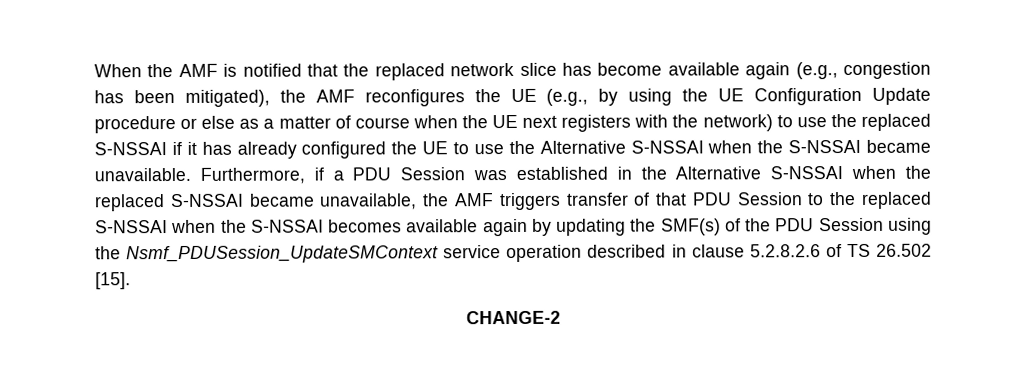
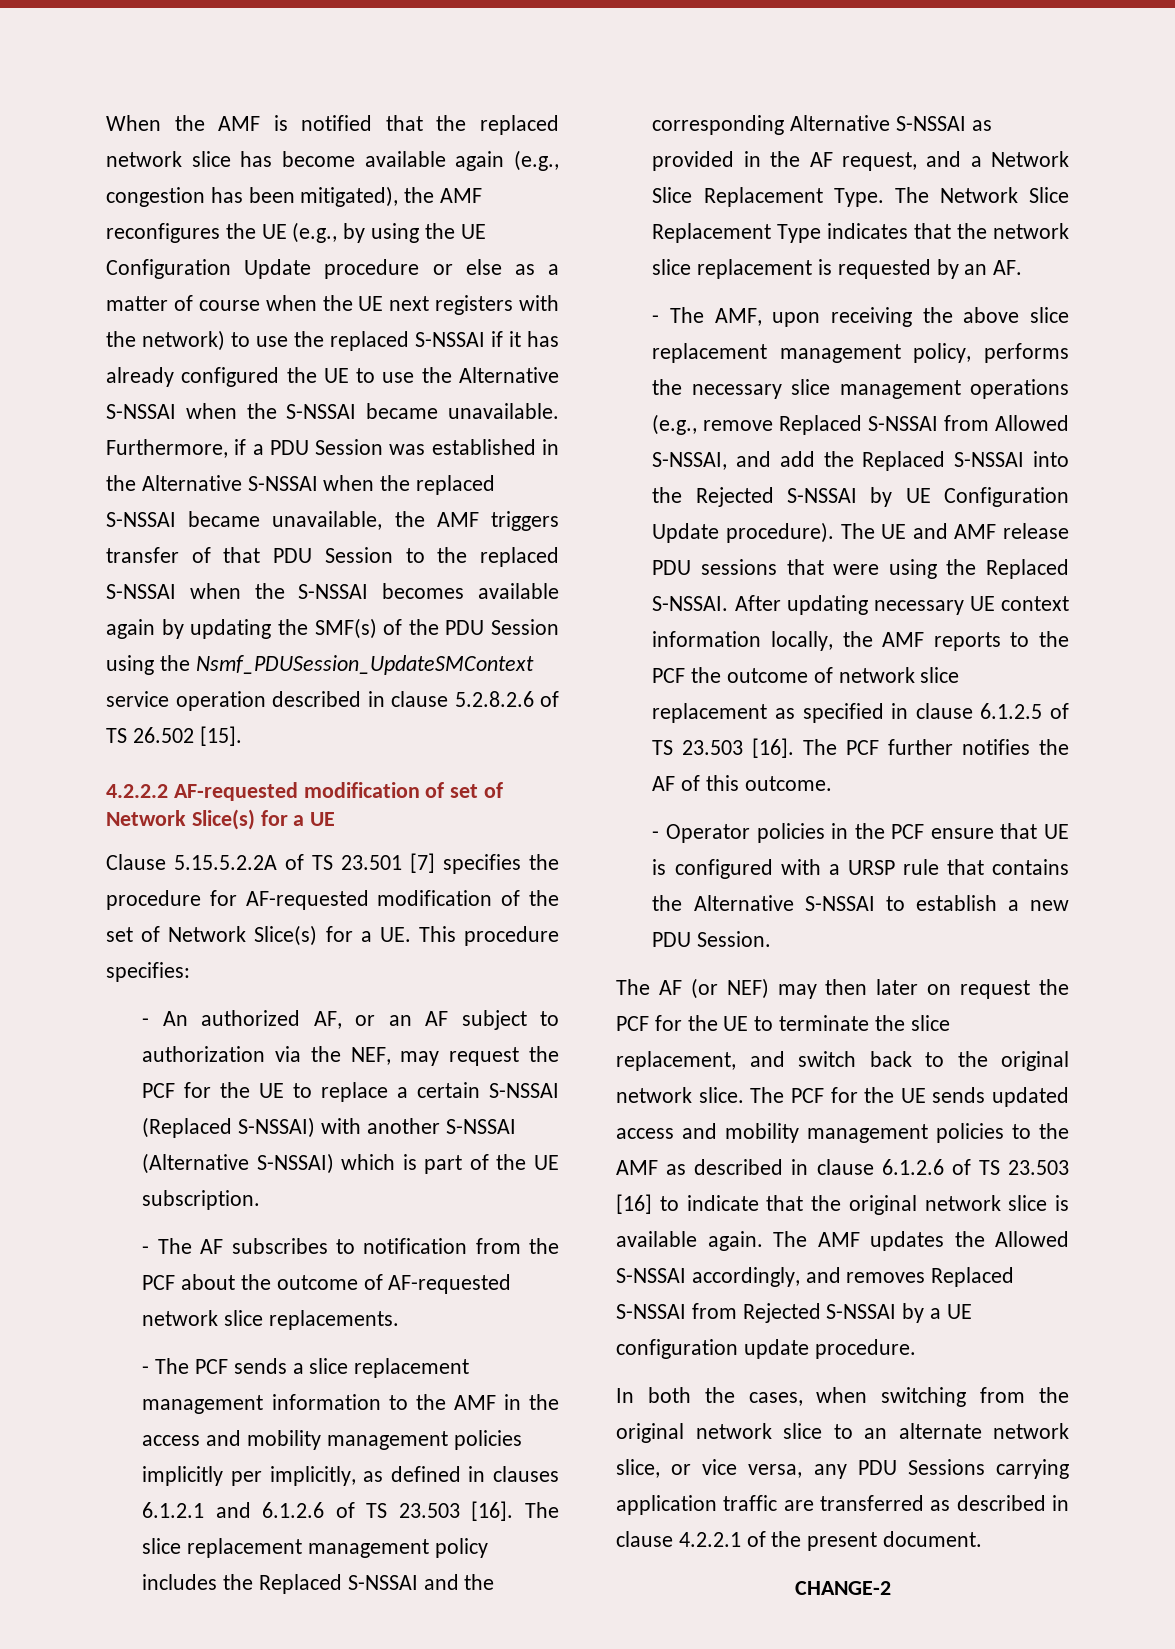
+ 4.2.2.2 AF-requested modification of set of Network Slice(s) for a UE
+ Clause 5.15.5.2.2A of TS 23.501 [7] specifies the procedure for AF-requested modification of the set of Network Slice(s) for a UE. This procedure specifies:
+ - An authorized AF, or an AF subject to authorization via the NEF, may request the PCF for the UE to replace a certain S-NSSAI (Replaced S-NSSAI) with another S-NSSAI (Alternative S-NSSAI) which is part of the UE subscription.
+ - The AF subscribes to notification from the PCF about the outcome of AF-requested network slice replacements.
+ - The PCF sends a slice replacement management information to the AMF in the access and mobility management policies implicitly per implicitly, as defined in clauses 6.1.2.1 and 6.1.2.6 of TS 23.503 [16]. The slice replacement management policy includes the Replaced S-NSSAI and the corresponding Alternative S-NSSAI as provided in the AF request, and a Network Slice Replacement Type. The Network Slice Replacement Type indicates that the network slice replacement is requested by an AF.
+ - The AMF, upon receiving the above slice replacement management policy, performs the necessary slice management operations (e.g., remove Replaced S-NSSAI from Allowed S-NSSAI, and add the Replaced S-NSSAI into the Rejected S-NSSAI by UE Configuration Update procedure). The UE and AMF release PDU sessions that were using the Replaced S-NSSAI. After updating necessary UE context information locally, the AMF reports to the PCF the outcome of network slice replacement as specified in clause 6.1.2.5 of TS 23.503 [16]. The PCF further notifies the AF of this outcome.
+ - Operator policies in the PCF ensure that UE is configured with a URSP rule that contains the Alternative S-NSSAI to establish a new PDU Session.
+ The AF (or NEF) may then later on request the PCF for the UE to terminate the slice replacement, and switch back to the original network slice. The PCF for the UE sends updated access and mobility management policies to the AMF as described in clause 6.1.2.6 of TS 23.503 [16] to indicate that the original network slice is available again. The AMF updates the Allowed S-NSSAI accordingly, and removes Replaced S-NSSAI from Rejected S-NSSAI by a UE configuration update procedure.
+ In both the cases, when switching from the original network slice to an alternate network slice, or vice versa, any PDU Sessions carrying application traffic are transferred as described in clause 4.2.2.1 of the present document.

